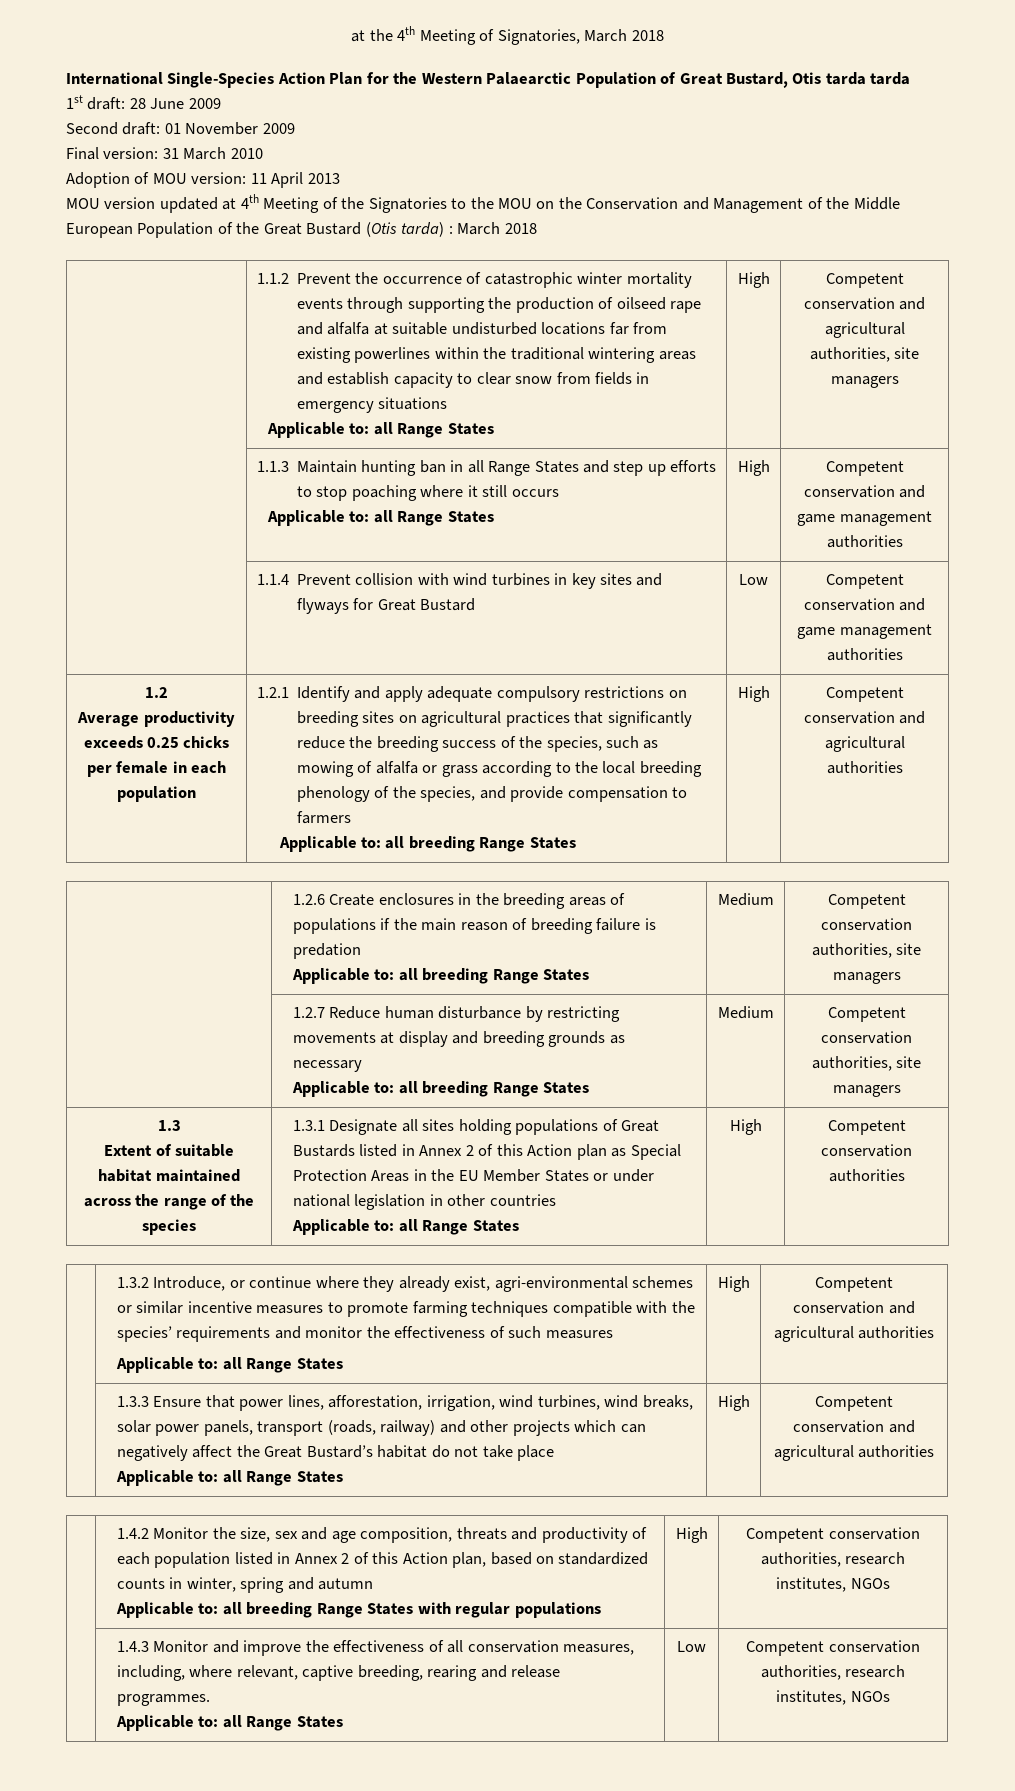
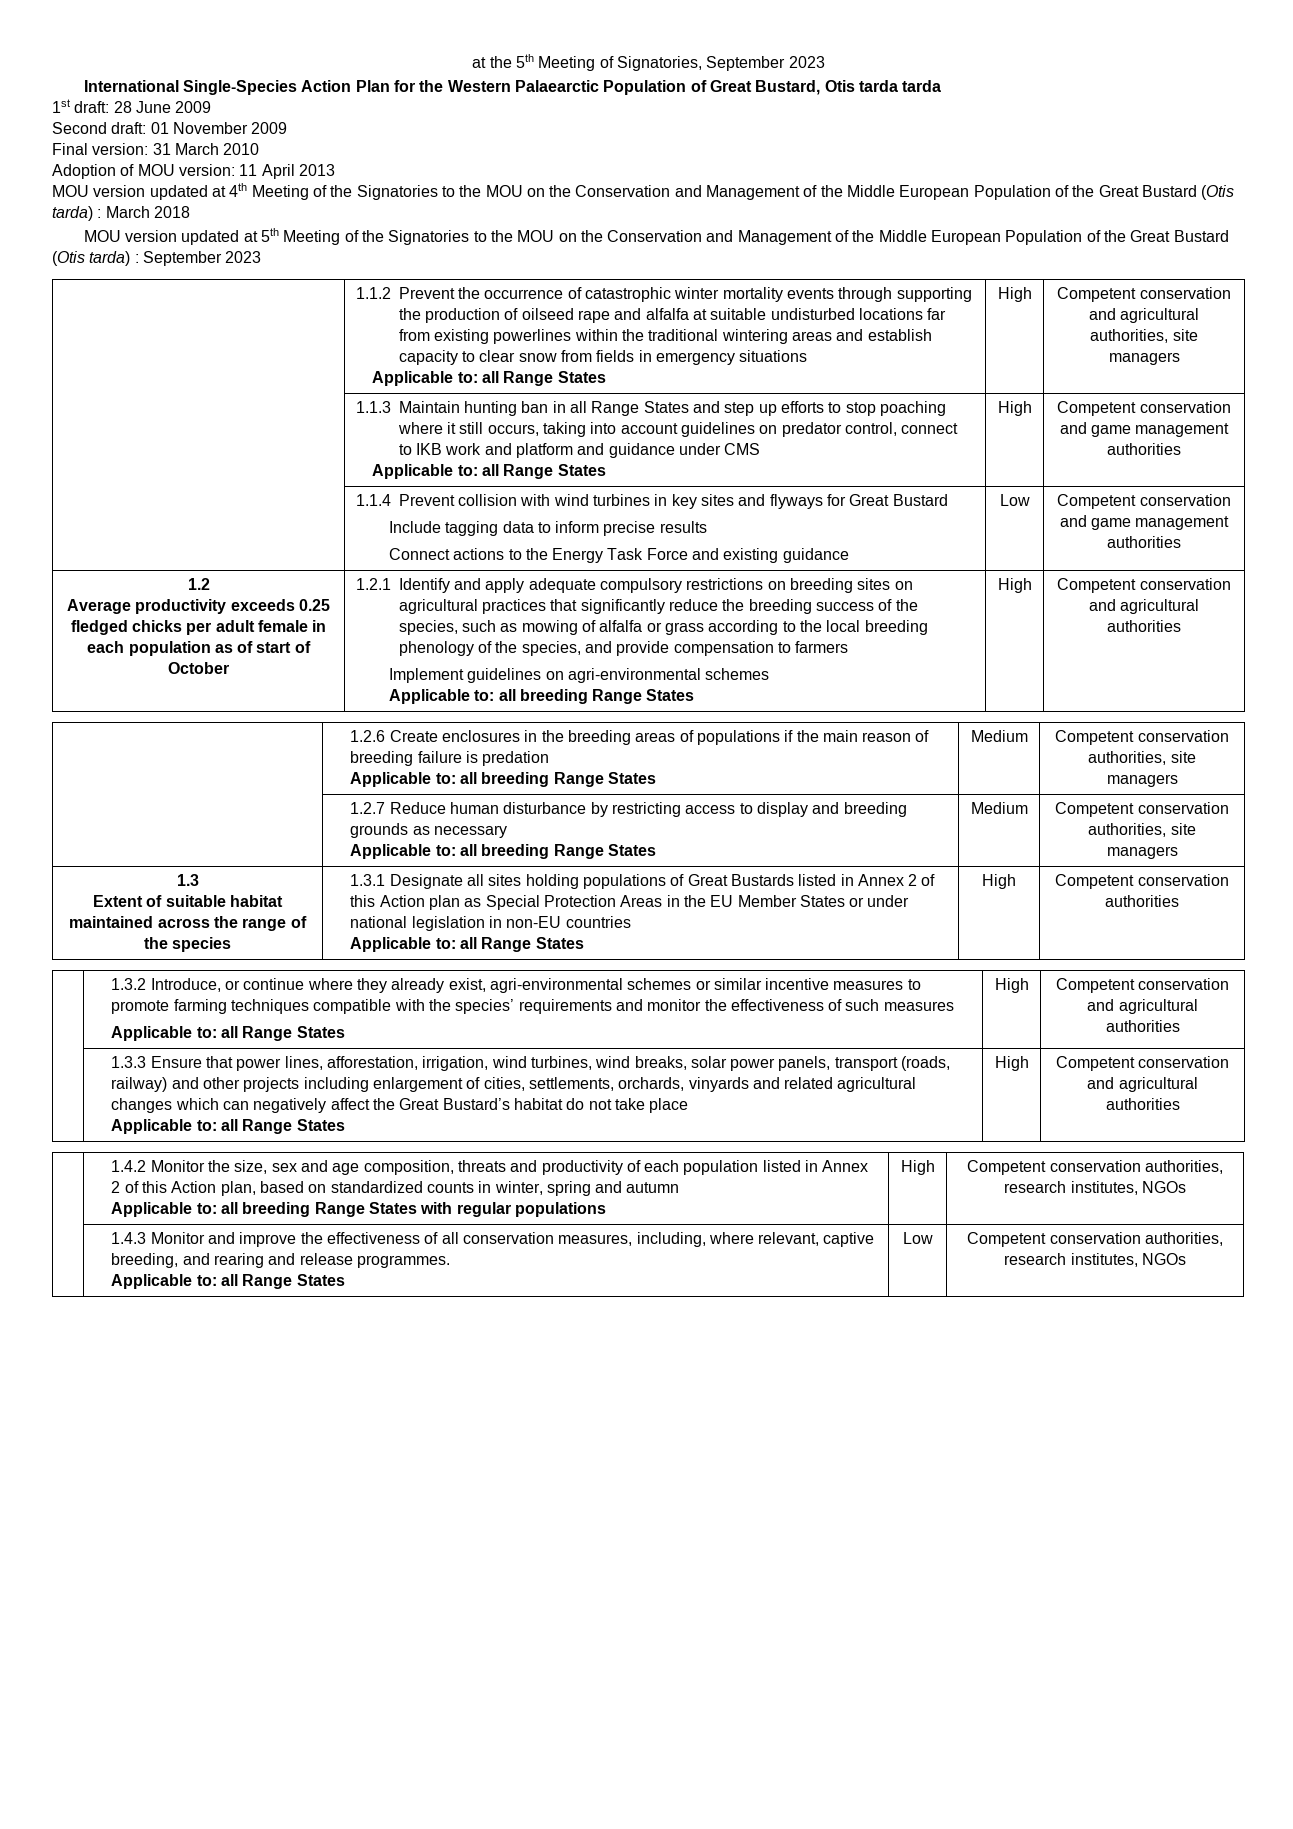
- at the 4th Meeting of Signatories, March 2018
+ at the 5th Meeting of Signatories, September 2023
+ MOU version updated at 5th Meeting of the Signatories to the MOU on the Conservation and Management of the Middle European Population of the Great Bustard (Otis tarda) : September 2023
- 1.1.3 Maintain hunting ban in all Range States and step up efforts to stop poaching where it still occurs
+ 1.1.3 Maintain hunting ban in all Range States and step up efforts to stop poaching where it still occurs, taking into account guidelines on predator control, connect to IKB work and platform and guidance under CMS
- | 1.1.4 Prevent collision with wind turbines in key sites and flyways for Great Bustard | Low | Competent conservation and game management authorities
+ | 1.1.4 Prevent collision with wind turbines in key sites and flyways for Great Bustard
+ Include tagging data to inform precise results
+ Connect actions to the Energy Task Force and existing guidance | Low | Competent conservation and game management authorities
- Average productivity exceeds 0.25 chicks per female in each population
+ Average productivity exceeds 0.25 fledged chicks per adult female in each population as of start of October
+ Implement guidelines on agri-environmental schemes
- | 1.2.7 Reduce human disturbance by restricting movements at display and breeding grounds as necessary
+ | 1.2.7 Reduce human disturbance by restricting access to display and breeding grounds as necessary
- 1.3.1 Designate all sites holding populations of Great Bustards listed in Annex 2 of this Action plan as Special Protection Areas in the EU Member States or under national legislation in other countries
+ 1.3.1 Designate all sites holding populations of Great Bustards listed in Annex 2 of this Action plan as Special Protection Areas in the EU Member States or under national legislation in non-EU countries
- 1.3.3 Ensure that power lines, afforestation, irrigation, wind turbines, wind breaks, solar power panels, transport (roads, railway) and other projects which can negatively affect the Great Bustard’s habitat do not take place
+ 1.3.3 Ensure that power lines, afforestation, irrigation, wind turbines, wind breaks, solar power panels, transport (roads, railway) and other projects including enlargement of cities, settlements, orchards, vinyards and related agricultural changes which can negatively affect the Great Bustard’s habitat do not take place
- | 1.4.3 Monitor and improve the effectiveness of all conservation measures, including, where relevant, captive breeding, rearing and release programmes.
+ | 1.4.3 Monitor and improve the effectiveness of all conservation measures, including, where relevant, captive breeding, and rearing and release programmes.

